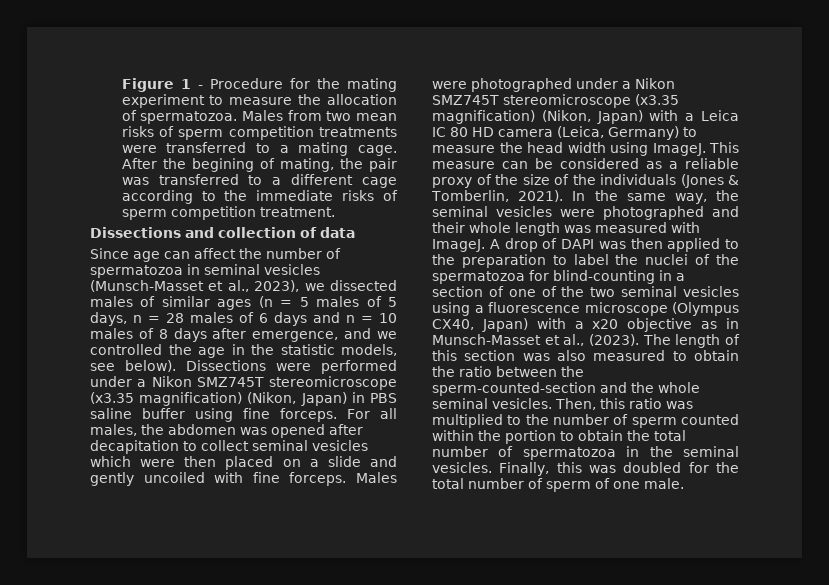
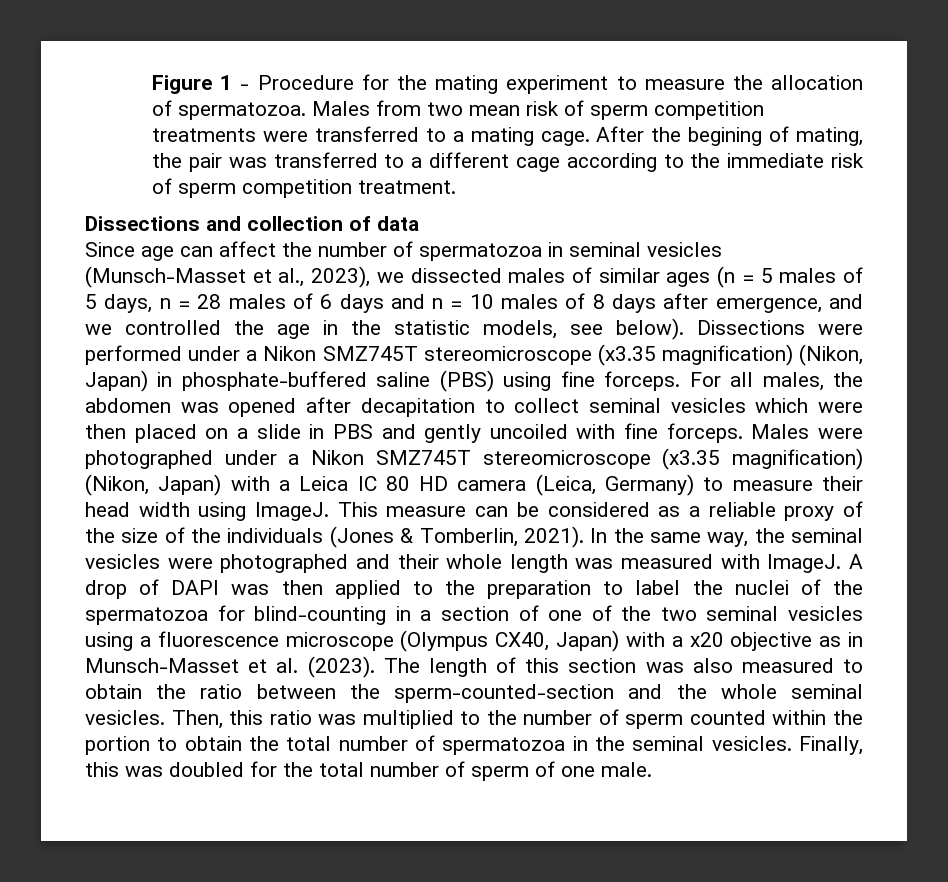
- Males from two mean risks of sperm competition treatments were transferred to a mating cage.
+ Males from two mean risk of sperm competition treatments were transferred to a mating cage.
- After the begining of mating, the pair was transferred to a different cage according to the immediate risks of sperm competition treatment.
+ After the begining of mating, the pair was transferred to a different cage according to the immediate risk of sperm competition treatment.
- Dissections were performed under a Nikon SMZ745T stereomicroscope (x3.35 magnification) (Nikon, Japan) in PBS saline buffer using fine forceps.
+ Dissections were performed under a Nikon SMZ745T stereomicroscope (x3.35 magnification) (Nikon, Japan) in phosphate-buffered saline (PBS) using fine forceps.
- For all males, the abdomen was opened after decapitation to collect seminal vesicles which were then placed on a slide and gently uncoiled with fine forceps.
+ For all males, the abdomen was opened after decapitation to collect seminal vesicles which were then placed on a slide in PBS and gently uncoiled with fine forceps.
- Males were photographed under a Nikon SMZ745T stereomicroscope (x3.35 magnification) (Nikon, Japan) with a Leica IC 80 HD camera (Leica, Germany) to measure the head width using ImageJ.
+ Males were photographed under a Nikon SMZ745T stereomicroscope (x3.35 magnification) (Nikon, Japan) with a Leica IC 80 HD camera (Leica, Germany) to measure their head width using ImageJ.
- A drop of DAPI was then applied to the preparation to label the nuclei of the spermatozoa for blind-counting in a section of one of the two seminal vesicles using a fluorescence microscope (Olympus CX40, Japan) with a x20 objective as in Munsch-Masset et al., (2023).
+ A drop of DAPI was then applied to the preparation to label the nuclei of the spermatozoa for blind-counting in a section of one of the two seminal vesicles using a fluorescence microscope (Olympus CX40, Japan) with a x20 objective as in Munsch-Masset et al. (2023).

